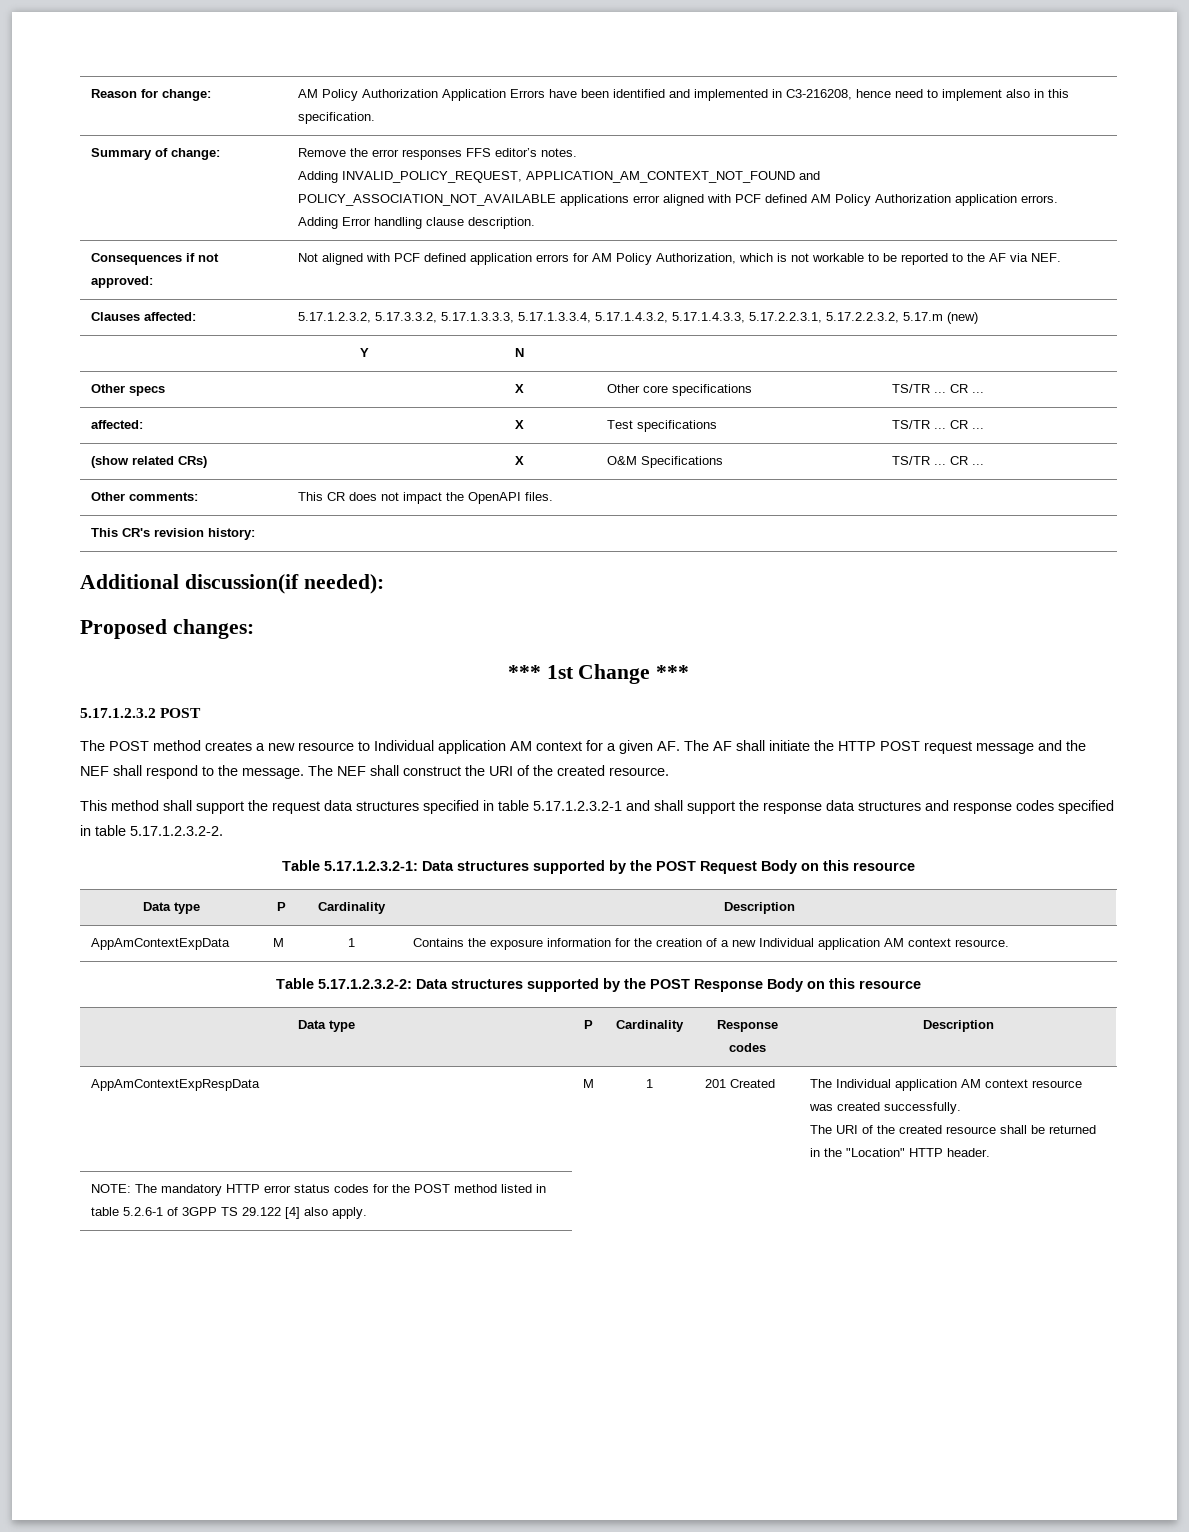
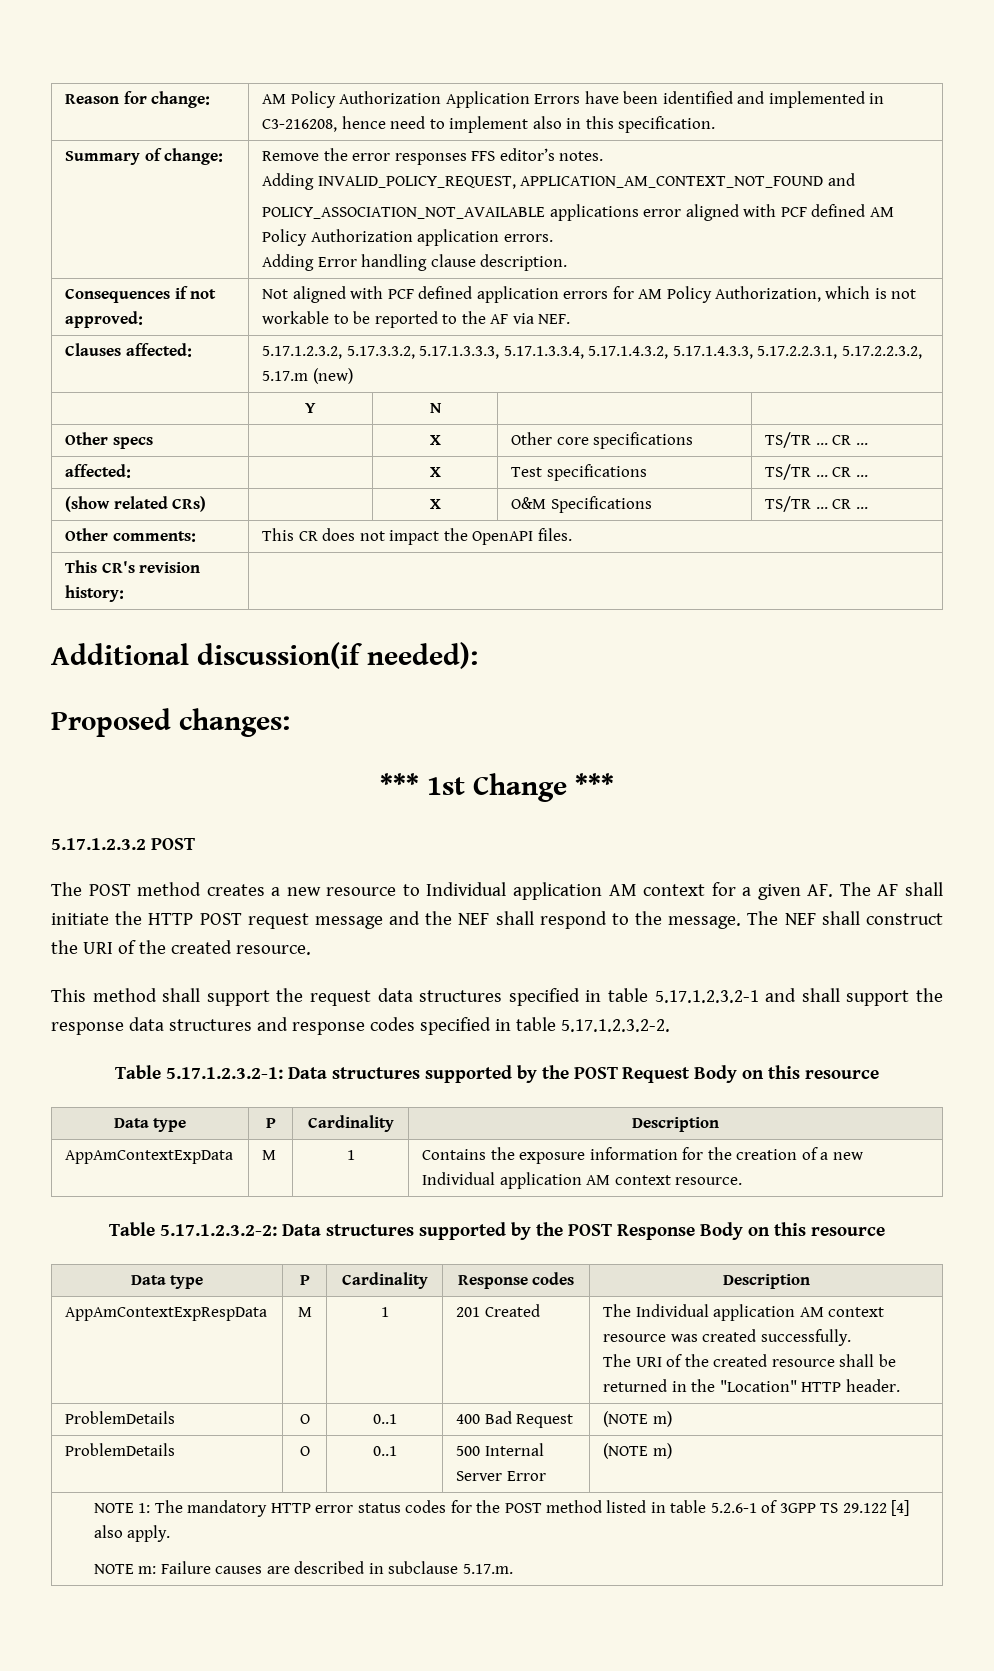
- NOTE: The mandatory HTTP error status codes for the POST method listed in table 5.2.6-1 of 3GPP TS 29.122 [4] also apply.
+ ProblemDetails | O | 0..1 | 400 Bad Request | (NOTE m)
+ ProblemDetails | O | 0..1 | 500 Internal Server Error | (NOTE m)
+ NOTE 1: The mandatory HTTP error status codes for the POST method listed in table 5.2.6-1 of 3GPP TS 29.122 [4] also apply.
+ NOTE m: Failure causes are described in subclause 5.17.m.

